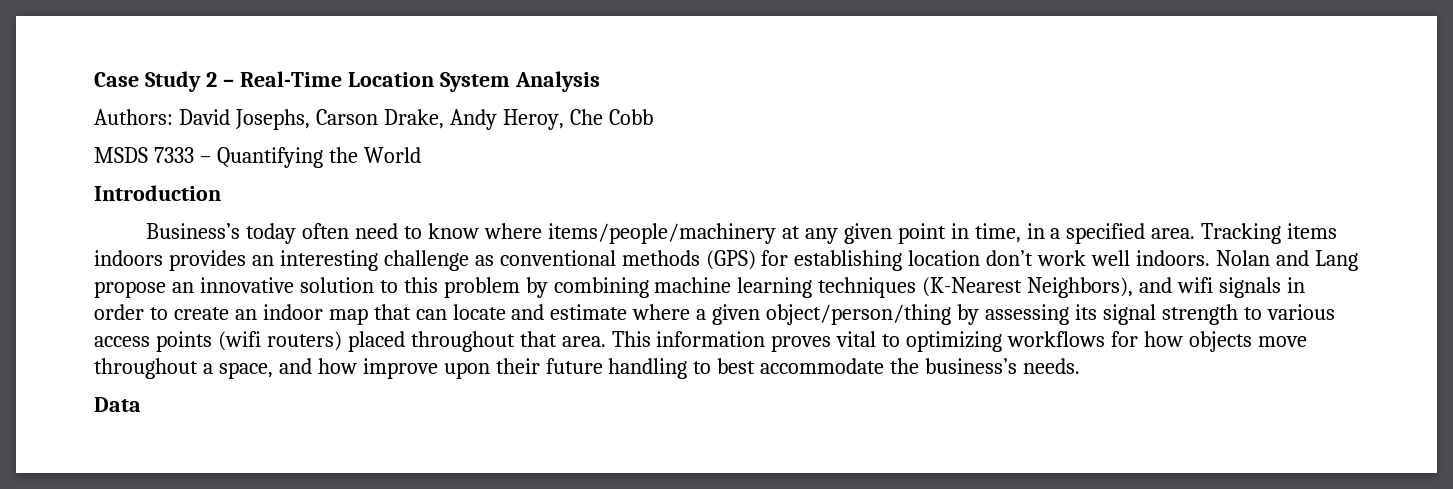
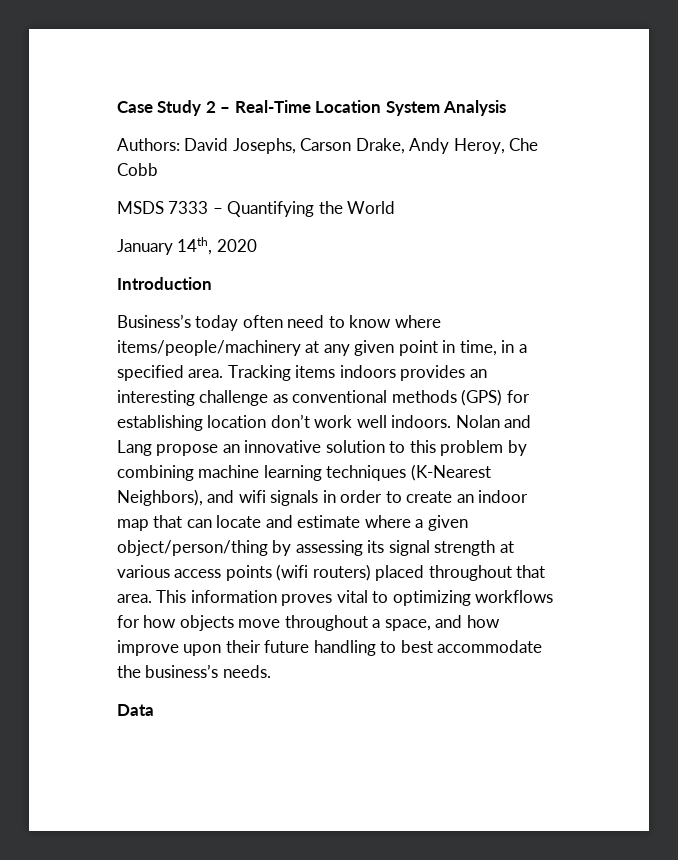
+ January 14th, 2020
- Nolan and Lang propose an innovative solution to this problem by combining machine learning techniques (K-Nearest Neighbors), and wifi signals in order to create an indoor map that can locate and estimate where a given object/person/thing by assessing its signal strength to various access points (wifi routers) placed throughout that area.
+ Nolan and Lang propose an innovative solution to this problem by combining machine learning techniques (K-Nearest Neighbors), and wifi signals in order to create an indoor map that can locate and estimate where a given object/person/thing by assessing its signal strength at various access points (wifi routers) placed throughout that area.

